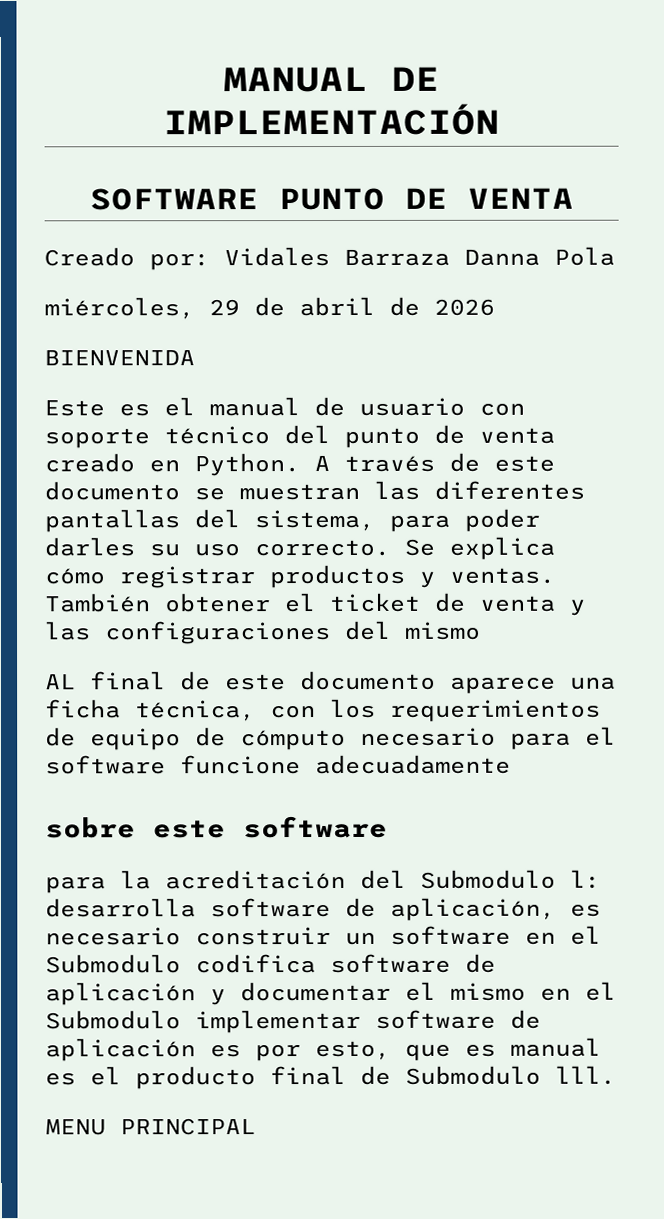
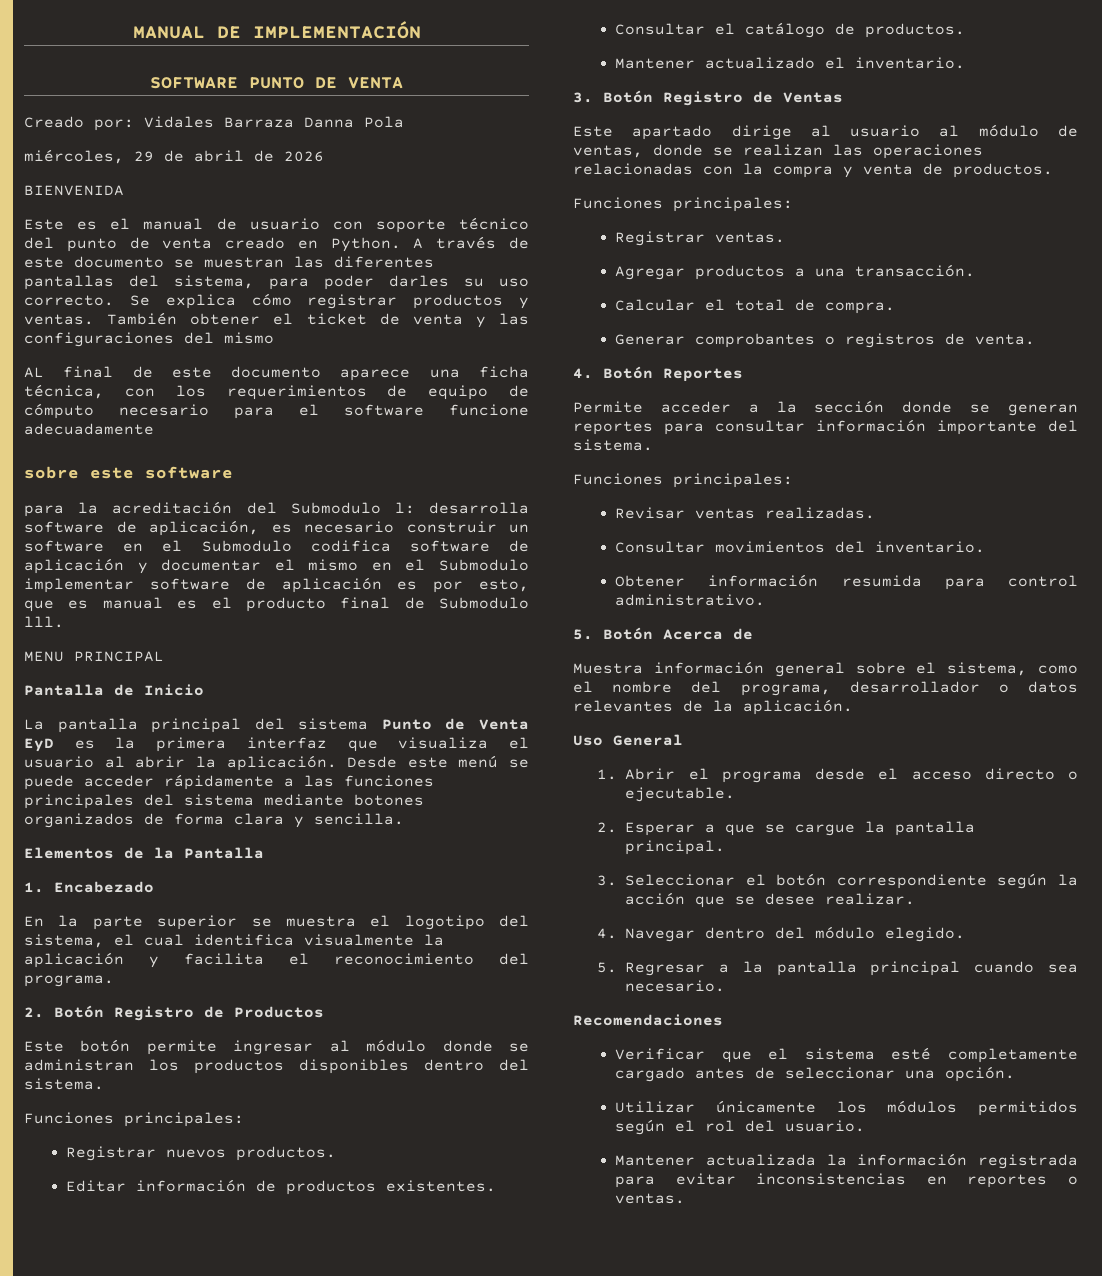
+ Pantalla de Inicio
+ La pantalla principal del sistema Punto de Venta EyD es la primera interfaz que visualiza el usuario al abrir la aplicación. Desde este menú se puede acceder rápidamente a las funciones principales del sistema mediante botones organizados de forma clara y sencilla.
+ Elementos de la Pantalla
+ 1. Encabezado
+ En la parte superior se muestra el logotipo del sistema, el cual identifica visualmente la aplicación y facilita el reconocimiento del programa.
+ 2. Botón Registro de Productos
+ Este botón permite ingresar al módulo donde se administran los productos disponibles dentro del sistema.
+ Funciones principales:
+ Registrar nuevos productos.
+ Editar información de productos existentes.
+ Consultar el catálogo de productos.
+ Mantener actualizado el inventario.
+ 3. Botón Registro de Ventas
+ Este apartado dirige al usuario al módulo de ventas, donde se realizan las operaciones relacionadas con la compra y venta de productos.
+ Funciones principales:
+ Registrar ventas.
+ Agregar productos a una transacción.
+ Calcular el total de compra.
+ Generar comprobantes o registros de venta.
+ 4. Botón Reportes
+ Permite acceder a la sección donde se generan reportes para consultar información importante del sistema.
+ Funciones principales:
+ Revisar ventas realizadas.
+ Consultar movimientos del inventario.
+ Obtener información resumida para control administrativo.
+ 5. Botón Acerca de
+ Muestra información general sobre el sistema, como el nombre del programa, desarrollador o datos relevantes de la aplicación.
+ Uso General
+ 1. Abrir el programa desde el acceso directo o ejecutable.
+ 2. Esperar a que se cargue la pantalla principal.
+ 3. Seleccionar el botón correspondiente según la acción que se desee realizar.
+ 4. Navegar dentro del módulo elegido.
+ 5. Regresar a la pantalla principal cuando sea necesario.
+ Recomendaciones
+ Verificar que el sistema esté completamente cargado antes de seleccionar una opción.
+ Utilizar únicamente los módulos permitidos según el rol del usuario.
+ Mantener actualizada la información registrada para evitar inconsistencias en reportes o ventas.

